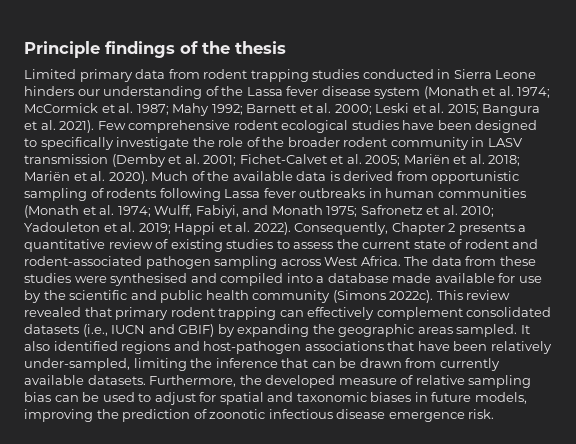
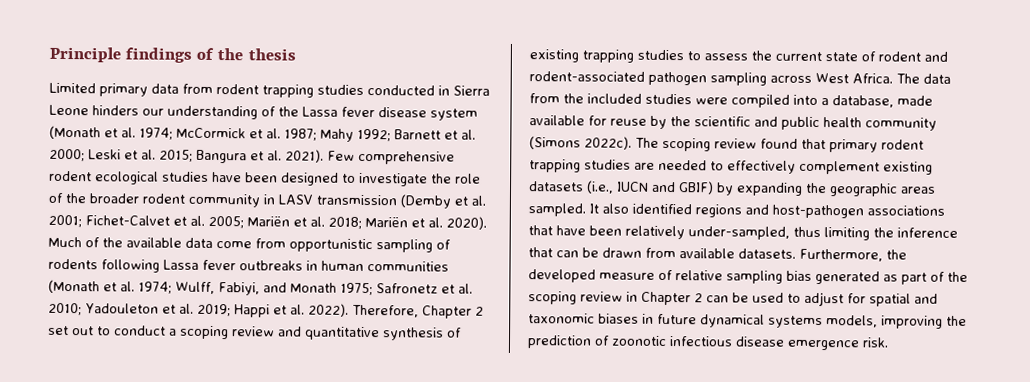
- Few comprehensive rodent ecological studies have been designed to specifically investigate the role of the broader rodent community in LASV transmission (Demby et al. 2001; Fichet-Calvet et al. 2005; Mariën et al. 2018; Mariën et al. 2020).
+ Few comprehensive rodent ecological studies have been designed to investigate the role of the broader rodent community in LASV transmission (Demby et al. 2001; Fichet-Calvet et al. 2005; Mariën et al. 2018; Mariën et al. 2020).
- Much of the available data is derived from opportunistic sampling of rodents following Lassa fever outbreaks in human communities (Monath et al. 1974; Wulff, Fabiyi, and Monath 1975; Safronetz et al. 2010; Yadouleton et al. 2019; Happi et al. 2022).
+ Much of the available data come from opportunistic sampling of rodents following Lassa fever outbreaks in human communities (Monath et al. 1974; Wulff, Fabiyi, and Monath 1975; Safronetz et al. 2010; Yadouleton et al. 2019; Happi et al. 2022).
- Consequently, Chapter 2 presents a quantitative review of existing studies to assess the current state of rodent and rodent-associated pathogen sampling across West Africa.
+ Therefore, Chapter 2 set out to conduct a scoping review and quantitative synthesis of existing trapping studies to assess the current state of rodent and rodent-associated pathogen sampling across West Africa.
- The data from these studies were synthesised and compiled into a database made available for use by the scientific and public health community (Simons 2022c).
+ The data from the included studies were compiled into a database, made available for reuse by the scientific and public health community (Simons 2022c).
- This review revealed that primary rodent trapping can effectively complement consolidated datasets (i.e., IUCN and GBIF) by expanding the geographic areas sampled.
+ The scoping review found that primary rodent trapping studies are needed to effectively complement existing datasets (i.e., IUCN and GBIF) by expanding the geographic areas sampled.
- It also identified regions and host-pathogen associations that have been relatively under-sampled, limiting the inference that can be drawn from currently available datasets.
+ It also identified regions and host-pathogen associations that have been relatively under-sampled, thus limiting the inference that can be drawn from available datasets.
- Furthermore, the developed measure of relative sampling bias can be used to adjust for spatial and taxonomic biases in future models, improving the prediction of zoonotic infectious disease emergence risk.
+ Furthermore, the developed measure of relative sampling bias generated as part of the scoping review in Chapter 2 can be used to adjust for spatial and taxonomic biases in future dynamical systems models, improving the prediction of zoonotic infectious disease emergence risk.

